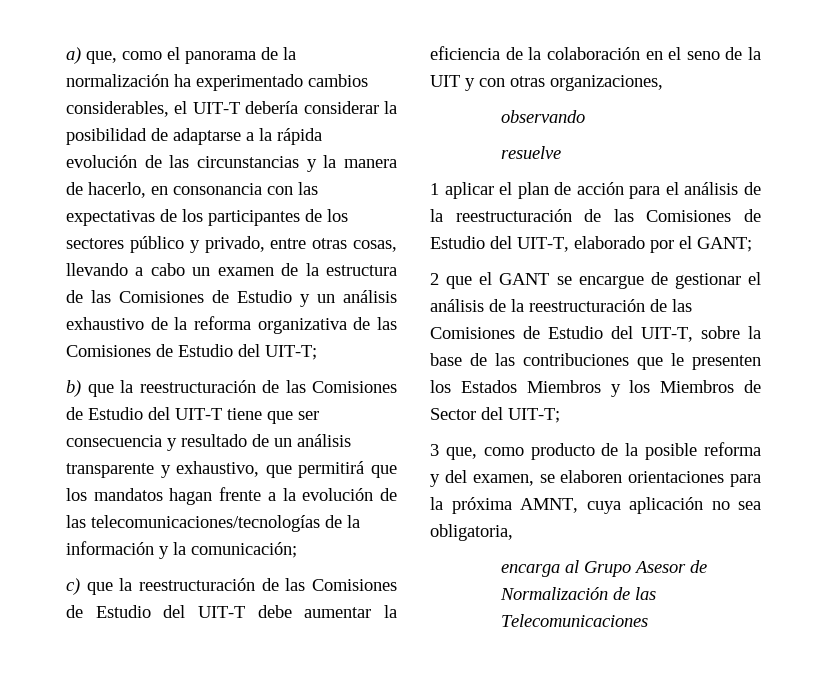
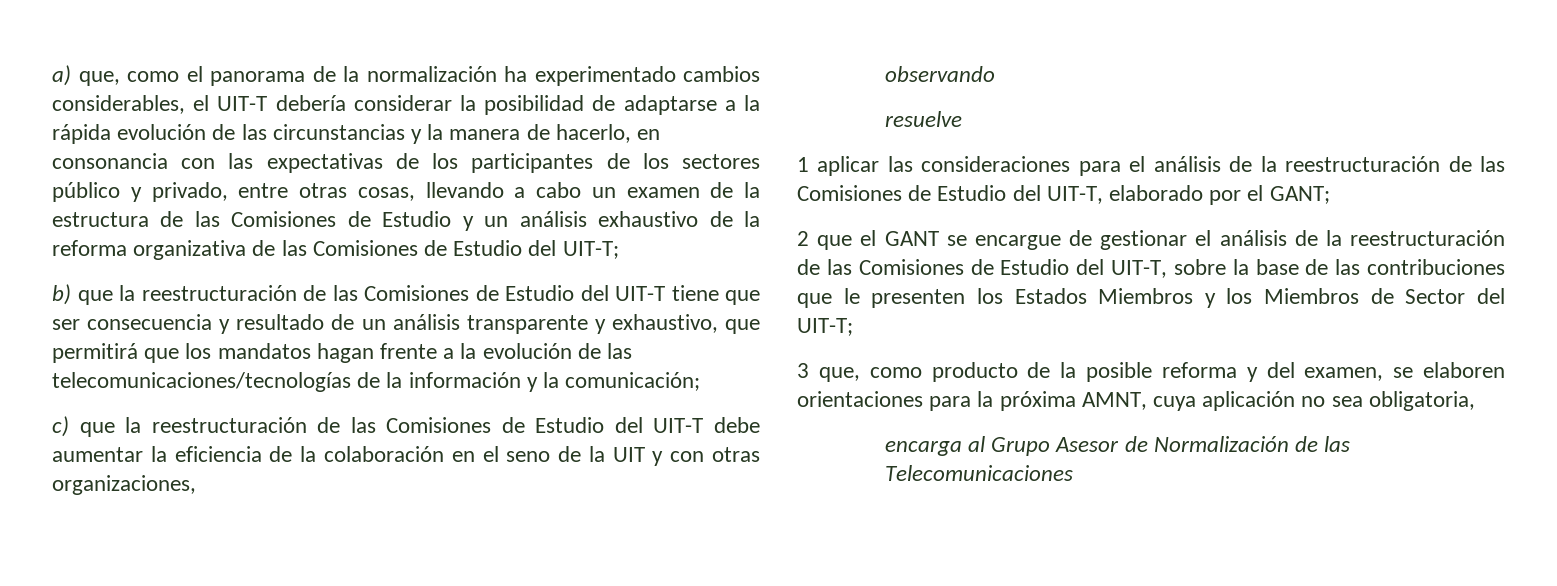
- 1 aplicar el plan de acción para el análisis de la reestructuración de las Comisiones de Estudio del UIT-T, elaborado por el GANT;
+ 1 aplicar las consideraciones para el análisis de la reestructuración de las Comisiones de Estudio del UIT-T, elaborado por el GANT;

